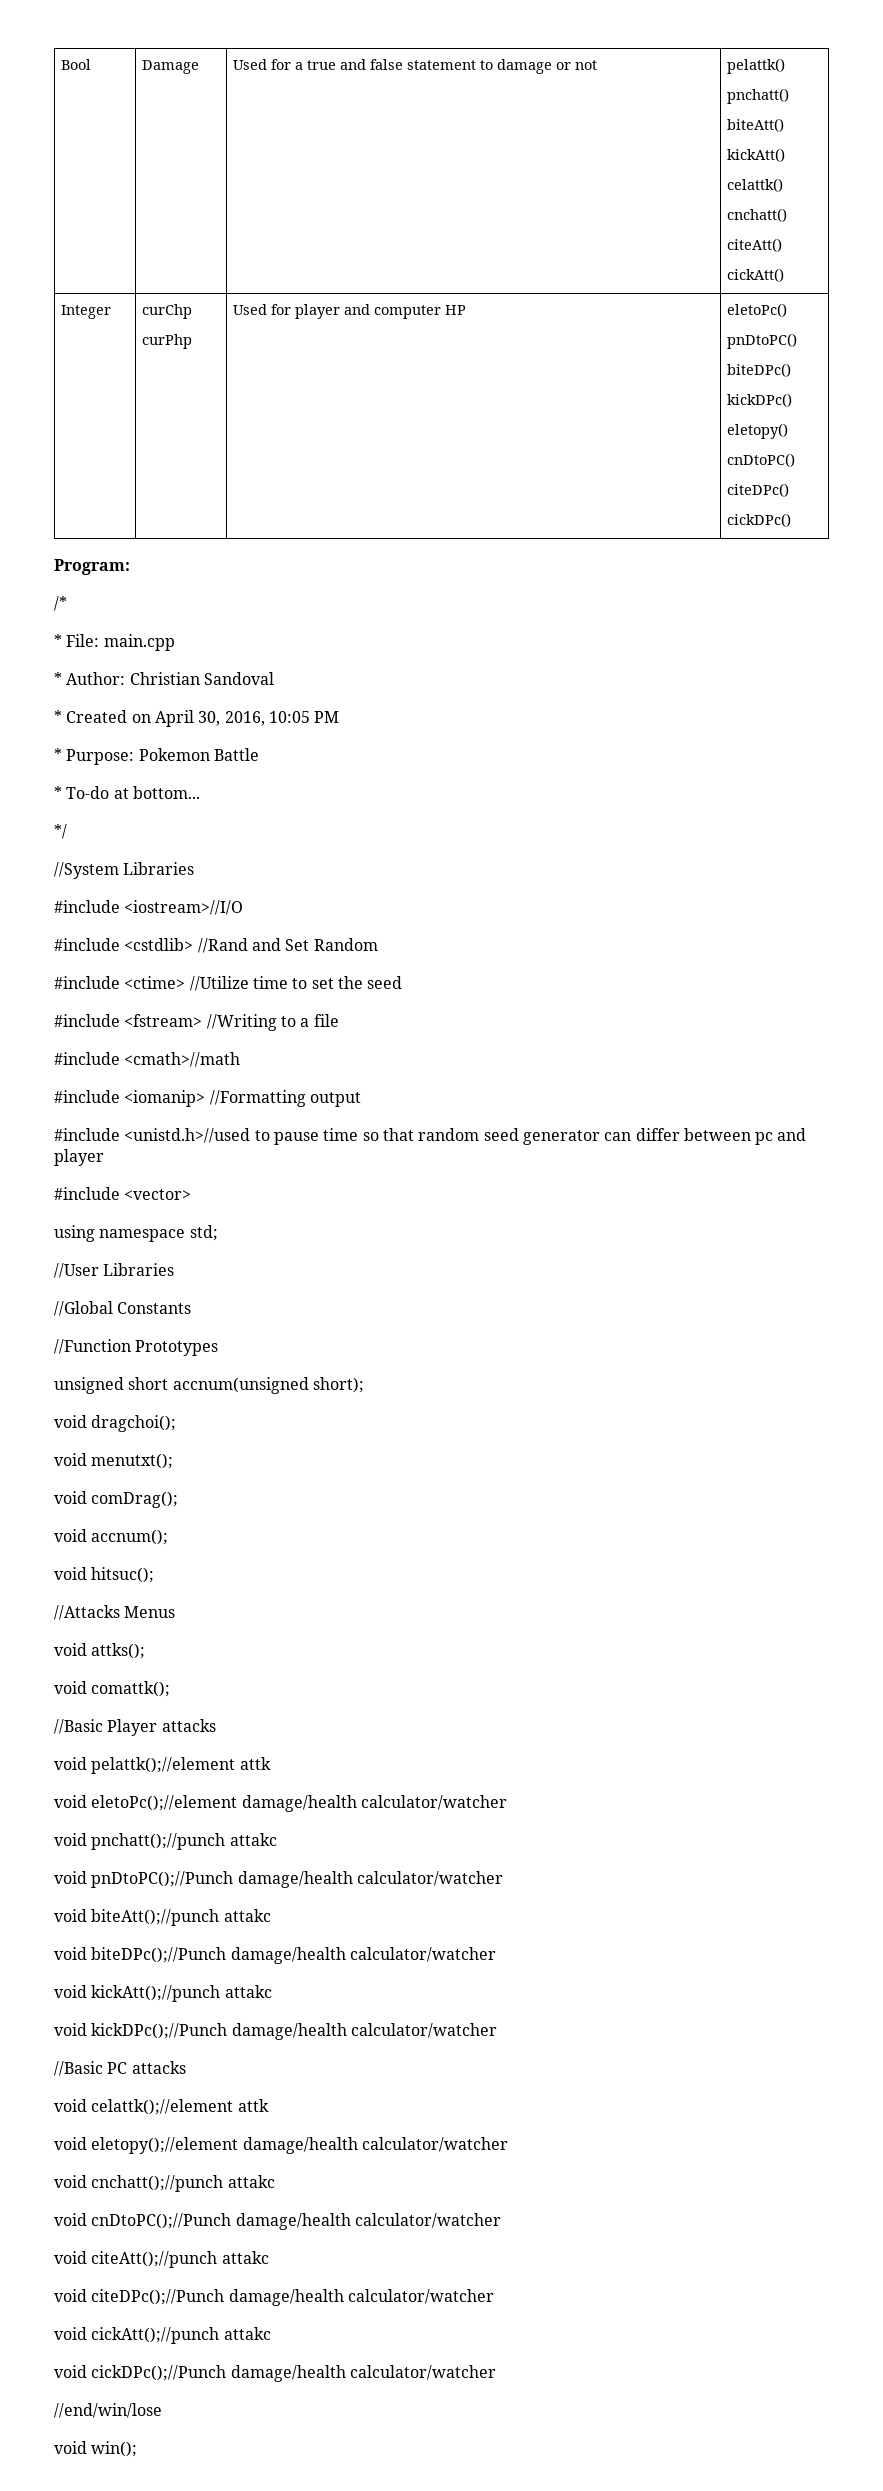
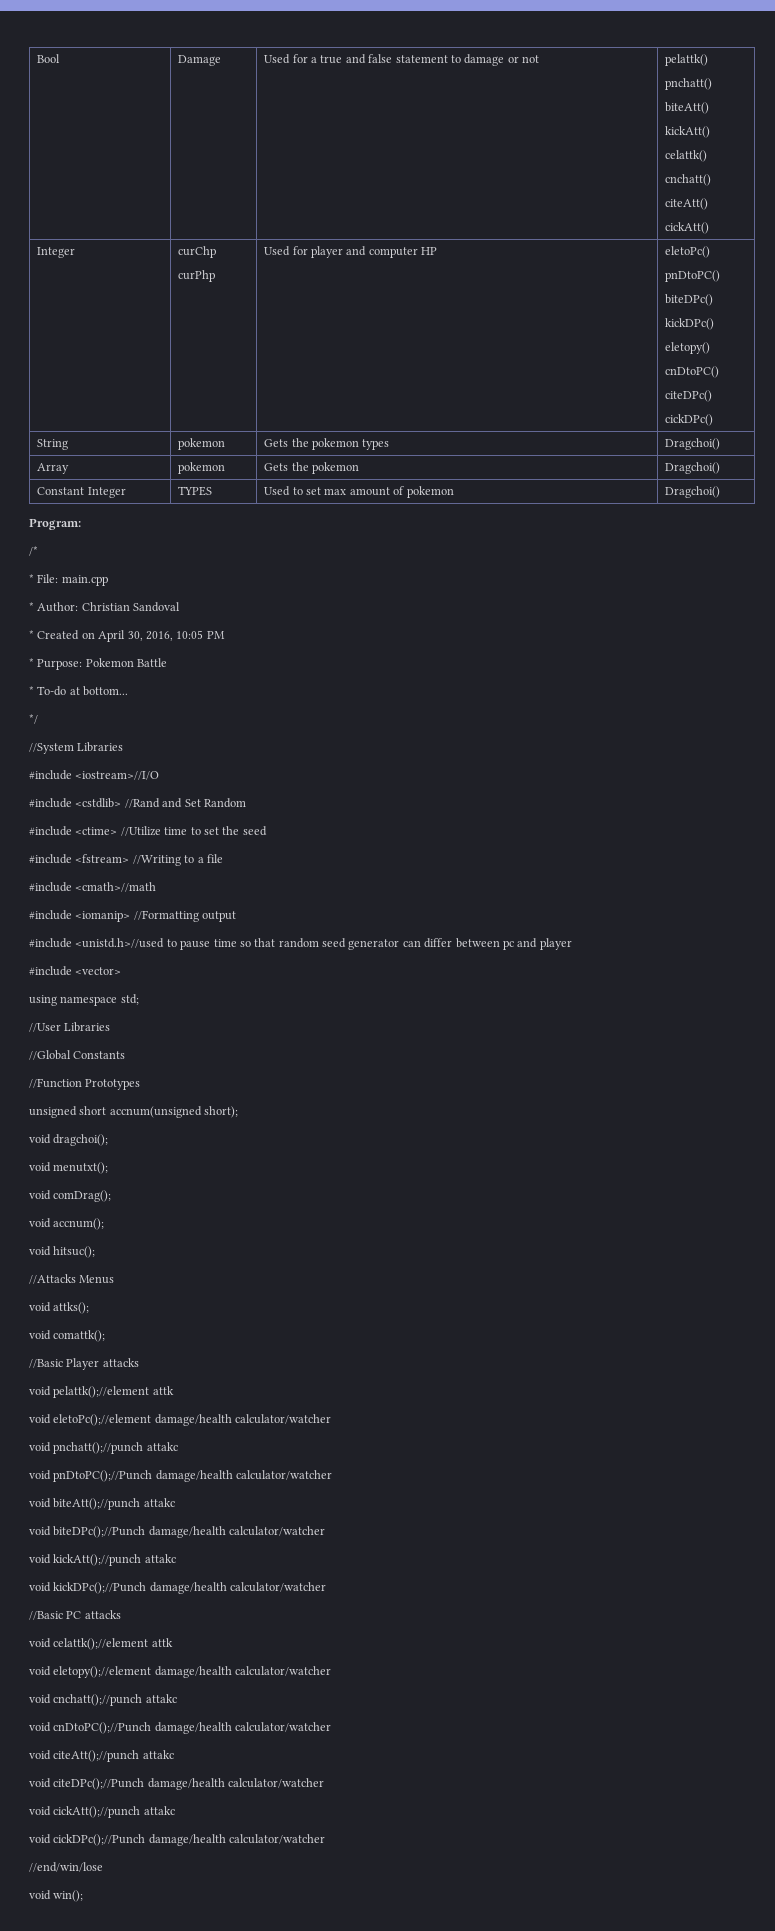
+ String | pokemon | Gets the pokemon types | Dragchoi()
+ Array | pokemon | Gets the pokemon | Dragchoi()
+ Constant Integer | TYPES | Used to set max amount of pokemon | Dragchoi()

